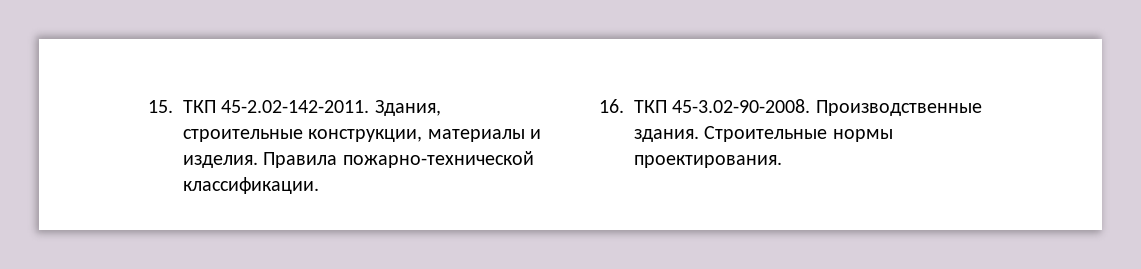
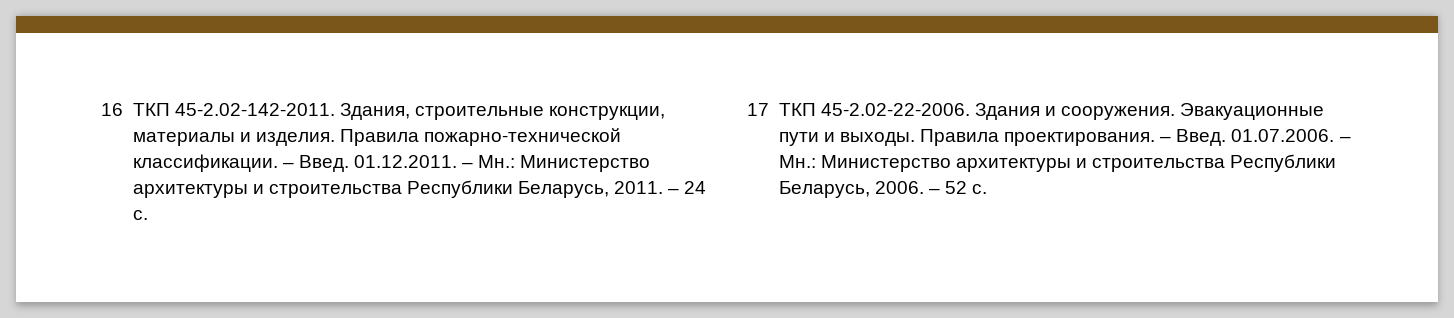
- 15. ТКП 45-2.02-142-2011. Здания, строительные конструкции, материалы и изделия.
+ 16 ТКП 45-2.02-142-2011. Здания, строительные конструкции, материалы и изделия.
- Правила пожарно-технической классификации.
- 16. ТКП 45-3.02-90-2008. Производственные здания. Строительные нормы проектирования.
+ Правила пожарно-технической классификации. – Введ. 01.12.2011. – Мн.: Министерство архитектуры и строительства Республики Беларусь, 2011. – 24 с.
+ 17 ТКП 45-2.02-22-2006. Здания и сооружения. Эвакуационные пути и выходы. Правила проектирования. – Введ. 01.07.2006. – Мн.: Министерство архитектуры и строительства Республики Беларусь, 2006. – 52 c.

